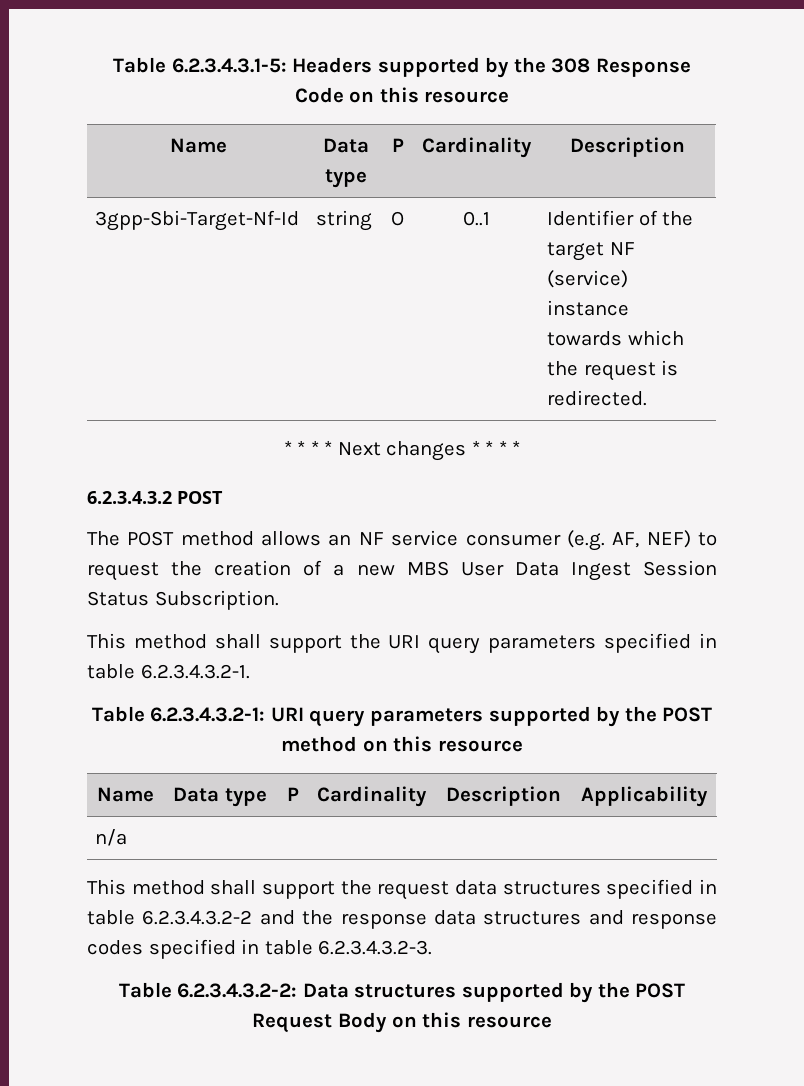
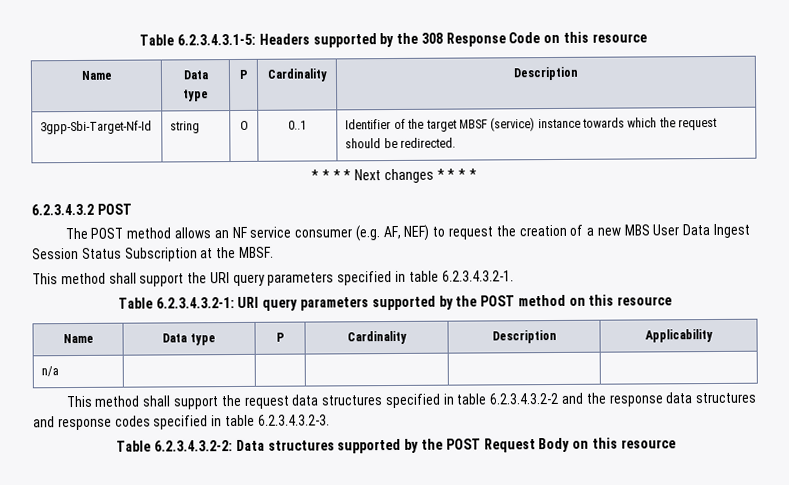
- 3gpp-Sbi-Target-Nf-Id | string | O | 0..1 | Identifier of the target NF (service) instance towards which the request is redirected.
+ 3gpp-Sbi-Target-Nf-Id | string | O | 0..1 | Identifier of the target MBSF (service) instance towards which the request should be redirected.
- The POST method allows an NF service consumer (e.g. AF, NEF) to request the creation of a new MBS User Data Ingest Session Status Subscription.
+ The POST method allows an NF service consumer (e.g. AF, NEF) to request the creation of a new MBS User Data Ingest Session Status Subscription at the MBSF.

